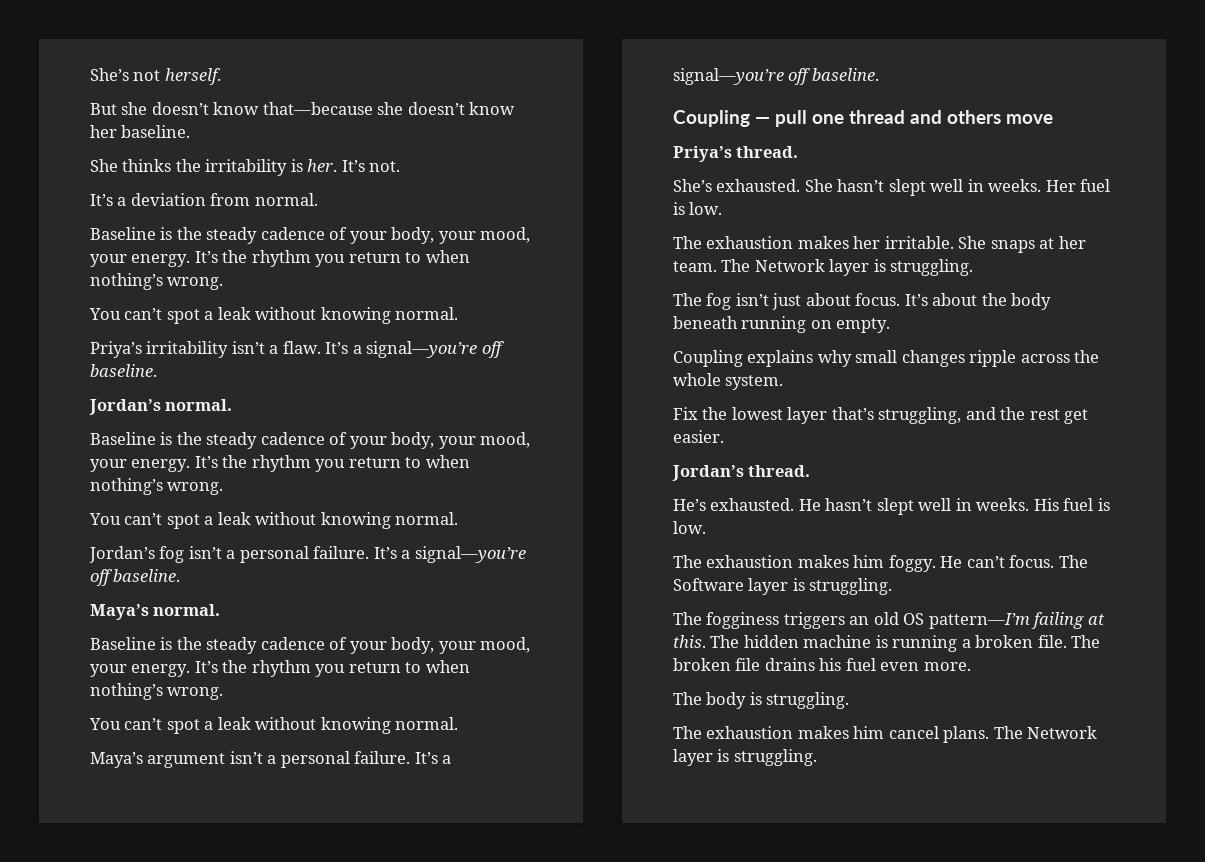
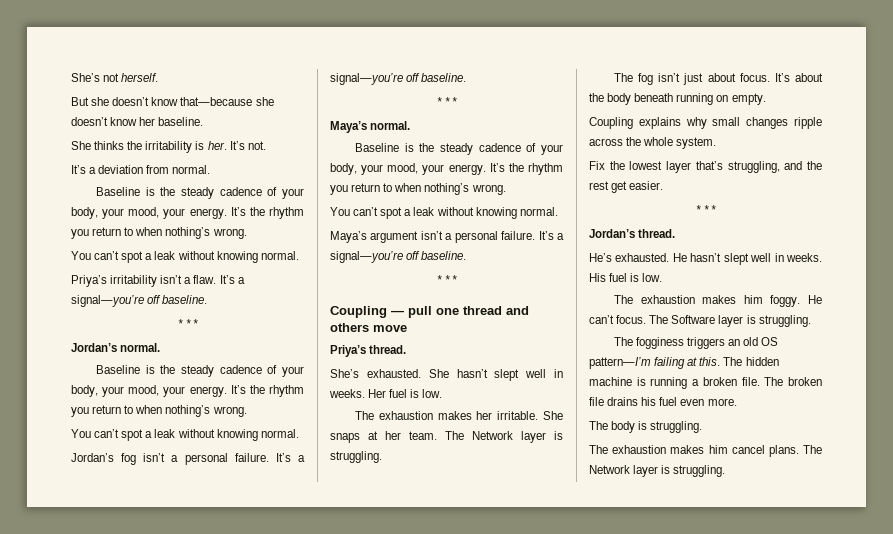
  Priya’s irritability isn’t a flaw. It’s a signal—you’re off baseline.
+ * * *
  Jordan’s fog isn’t a personal failure. It’s a signal—you’re off baseline.
+ * * *
  Maya’s argument isn’t a personal failure. It’s a signal—you’re off baseline.
+ * * *
  Fix the lowest layer that’s struggling, and the rest get easier.
+ * * *

